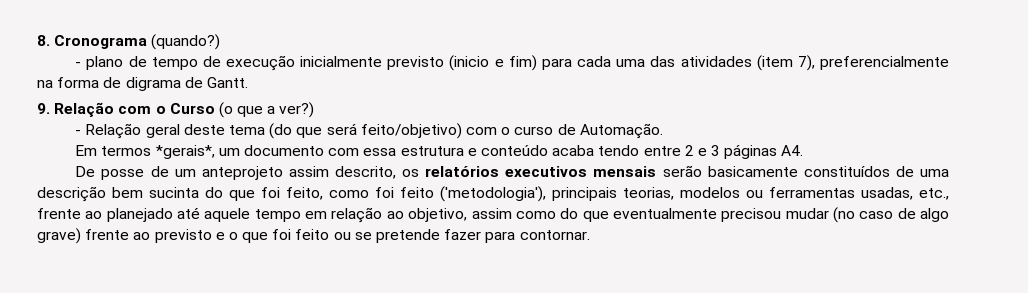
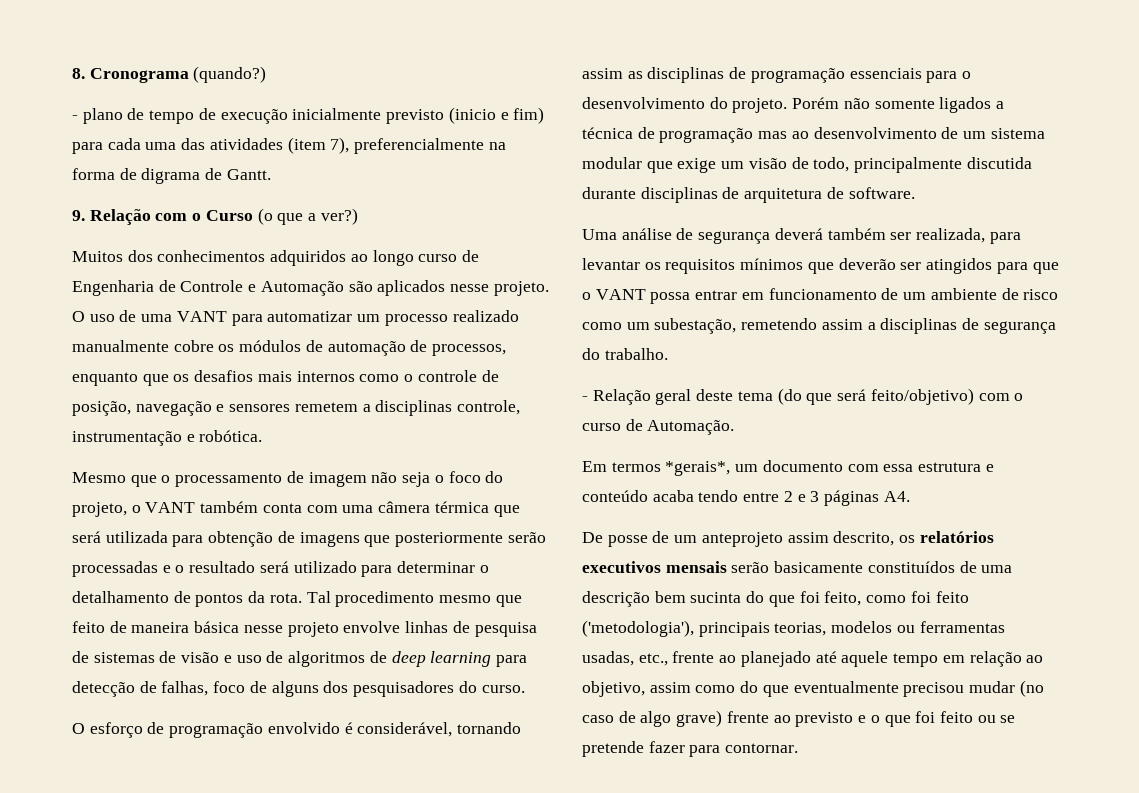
+ Muitos dos conhecimentos adquiridos ao longo curso de Engenharia de Controle e Automação são aplicados nesse projeto. O uso de uma VANT para automatizar um processo realizado manualmente cobre os módulos de automação de processos, enquanto que os desafios mais internos como o controle de posição, navegação e sensores remetem a disciplinas controle, instrumentação e robótica.
+ Mesmo que o processamento de imagem não seja o foco do projeto, o VANT também conta com uma câmera térmica que será utilizada para obtenção de imagens que posteriormente serão processadas e o resultado será utilizado para determinar o detalhamento de pontos da rota. Tal procedimento mesmo que feito de maneira básica nesse projeto envolve linhas de pesquisa de sistemas de visão e uso de algoritmos de deep learning para detecção de falhas, foco de alguns dos pesquisadores do curso.
+ O esforço de programação envolvido é considerável, tornando assim as disciplinas de programação essenciais para o desenvolvimento do projeto. Porém não somente ligados a técnica de programação mas ao desenvolvimento de um sistema modular que exige um visão de todo, principalmente discutida durante disciplinas de arquitetura de software.
+ Uma análise de segurança deverá também ser realizada, para levantar os requisitos mínimos que deverão ser atingidos para que o VANT possa entrar em funcionamento de um ambiente de risco como um subestação, remetendo assim a disciplinas de segurança do trabalho.

